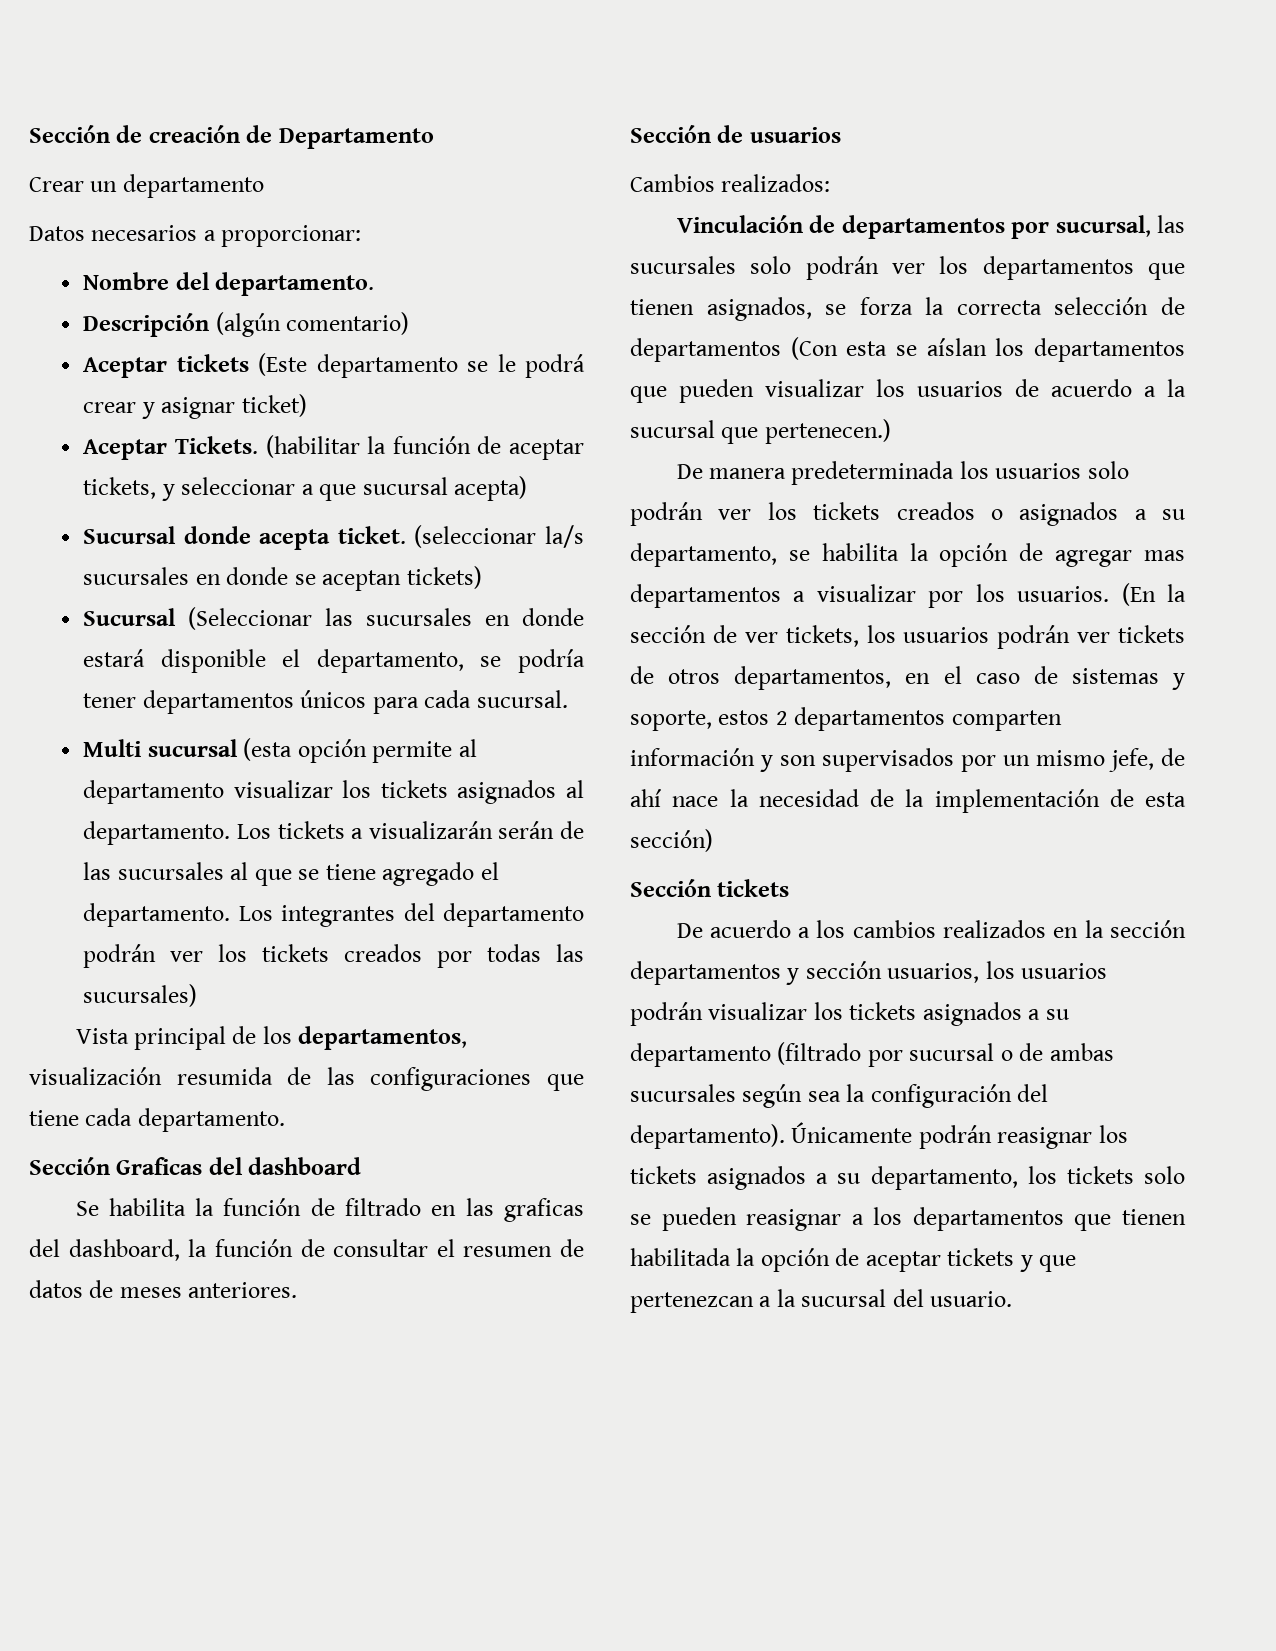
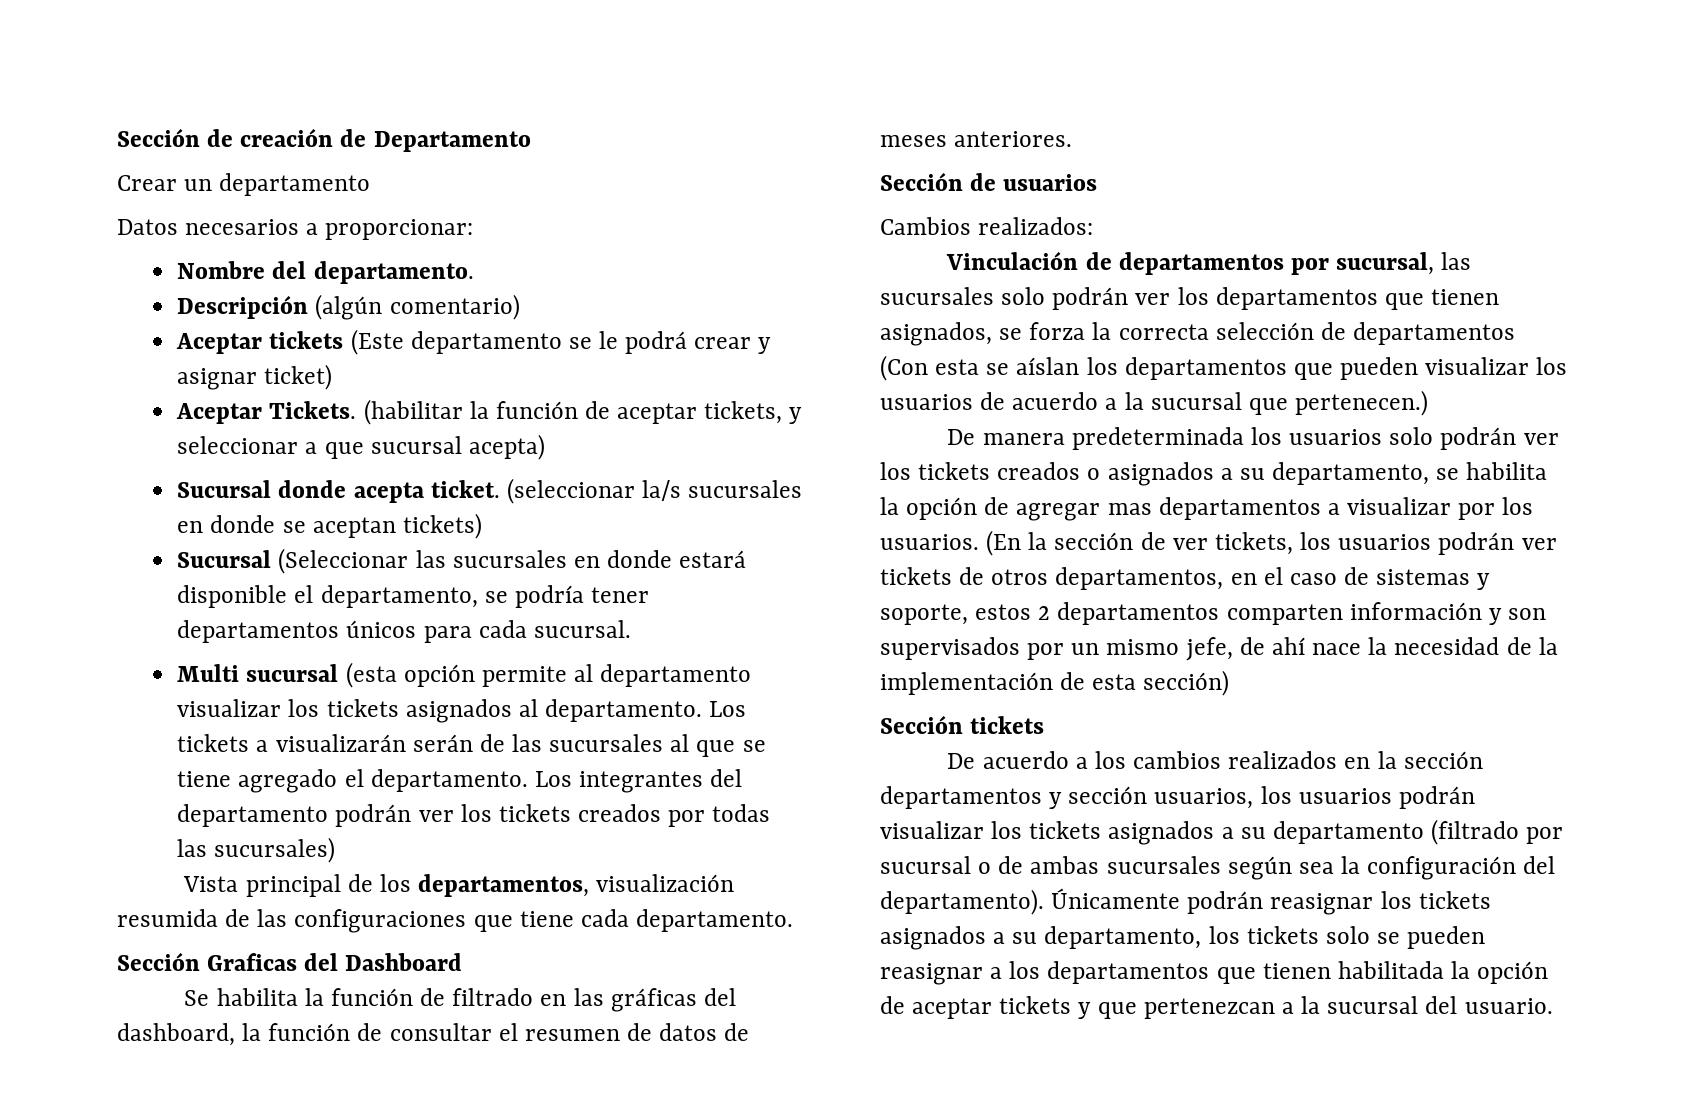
- Sección Graficas del dashboard
+ Sección Graficas del Dashboard
- Se habilita la función de filtrado en las graficas del dashboard, la función de consultar el resumen de datos de meses anteriores.
+ Se habilita la función de filtrado en las gráficas del dashboard, la función de consultar el resumen de datos de meses anteriores.

